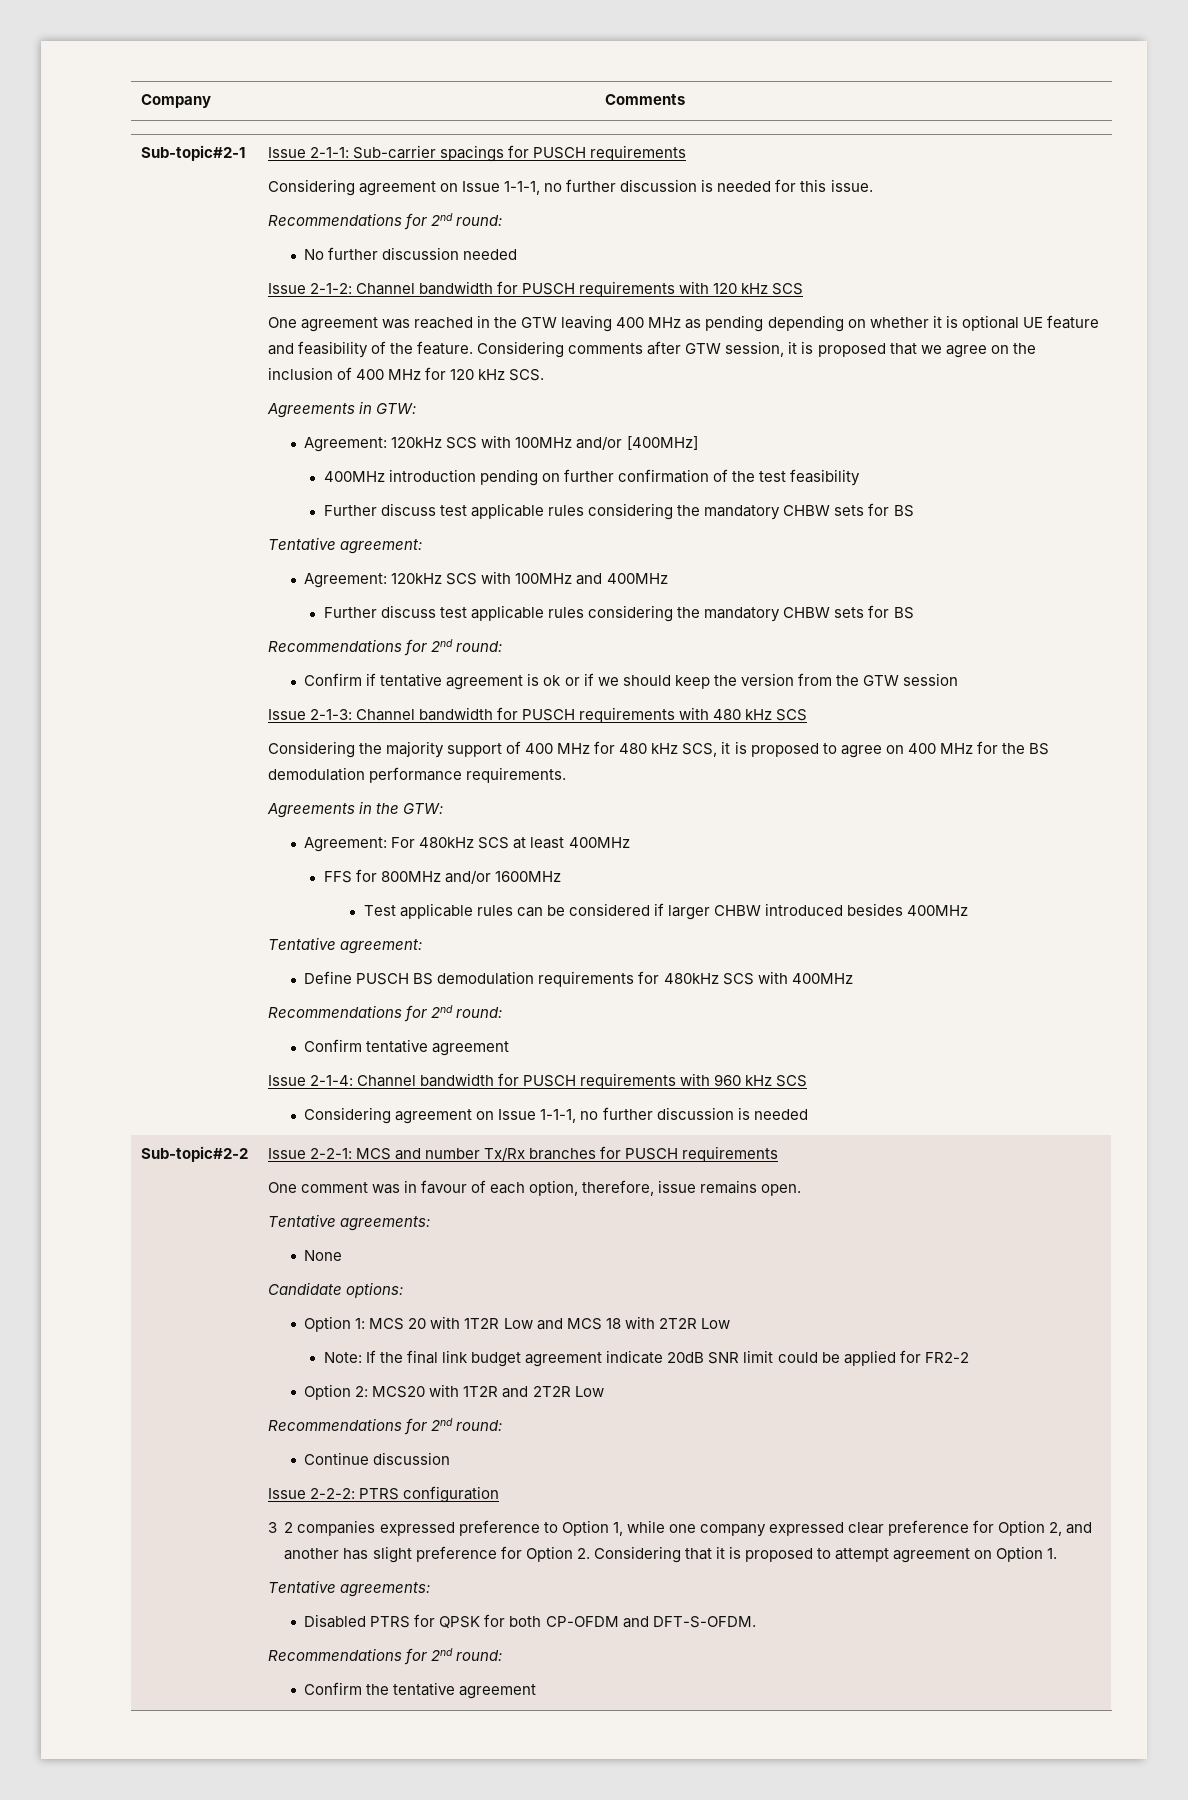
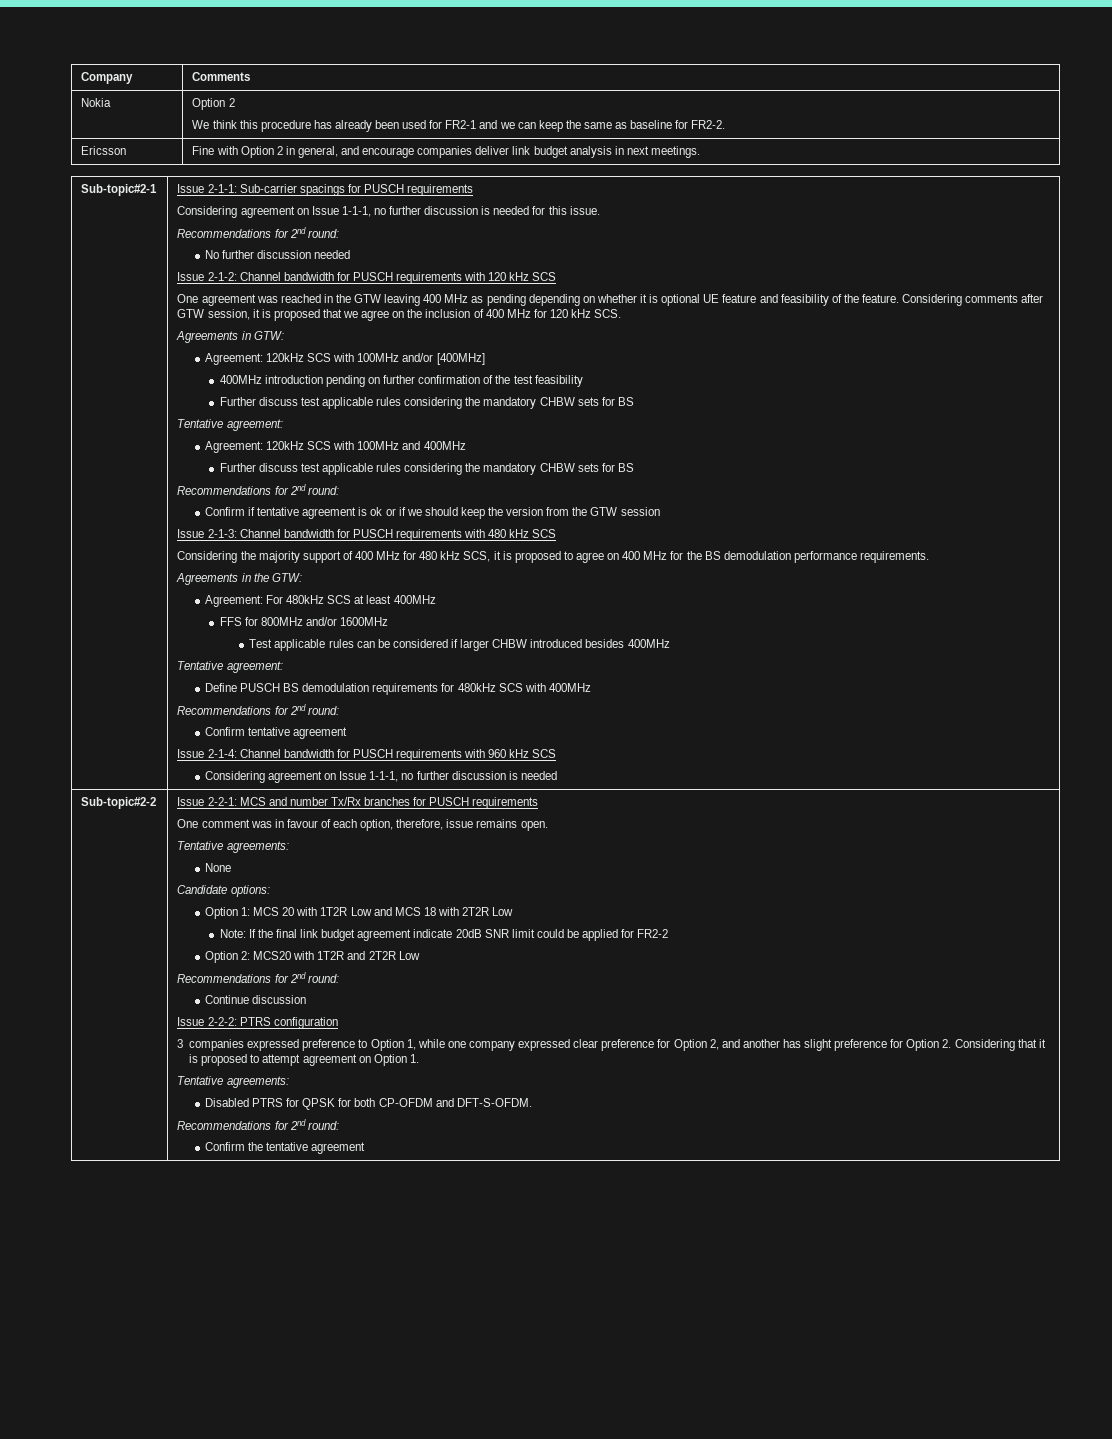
+ Nokia | Option 2
+ We think this procedure has already been used for FR2-1 and we can keep the same as baseline for FR2-2.
+ Ericsson | Fine with Option 2 in general, and encourage companies deliver link budget analysis in next meetings.
- 3 2 companies expressed preference to Option 1, while one company expressed clear preference for Option 2, and another has slight preference for Option 2. Considering that it is proposed to attempt agreement on Option 1.
+ 3 companies expressed preference to Option 1, while one company expressed clear preference for Option 2, and another has slight preference for Option 2. Considering that it is proposed to attempt agreement on Option 1.

